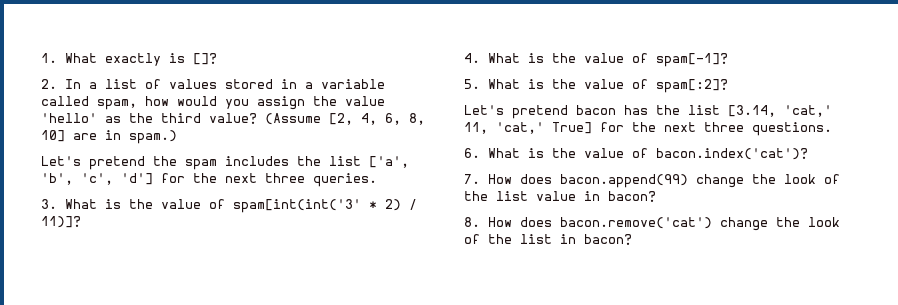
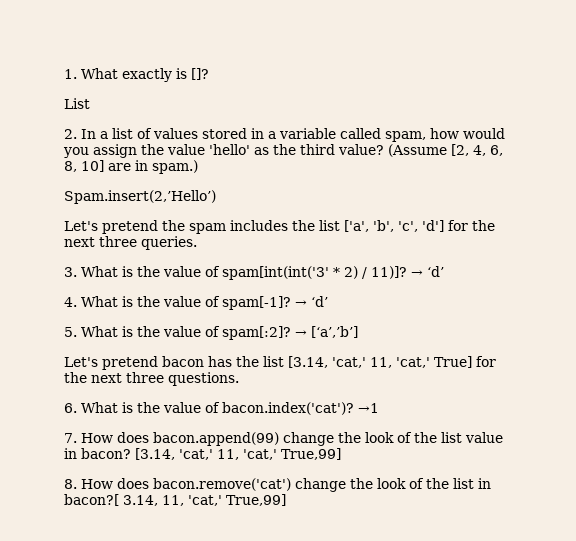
+ List
+ Spam.insert(2,’Hello’)
- 3. What is the value of spam[int(int('3' * 2) / 11)]?
+ 3. What is the value of spam[int(int('3' * 2) / 11)]? → ‘d’
- 4. What is the value of spam[-1]?
+ 4. What is the value of spam[-1]? → ‘d’
+ → [‘a’,’b’]
+ →1
+ [3.14, 'cat,' 11, 'cat,' True,99]
- 8. How does bacon.remove('cat') change the look of the list in bacon?
+ 8. How does bacon.remove('cat') change the look of the list in bacon?[ 3.14, 11, 'cat,' True,99]

